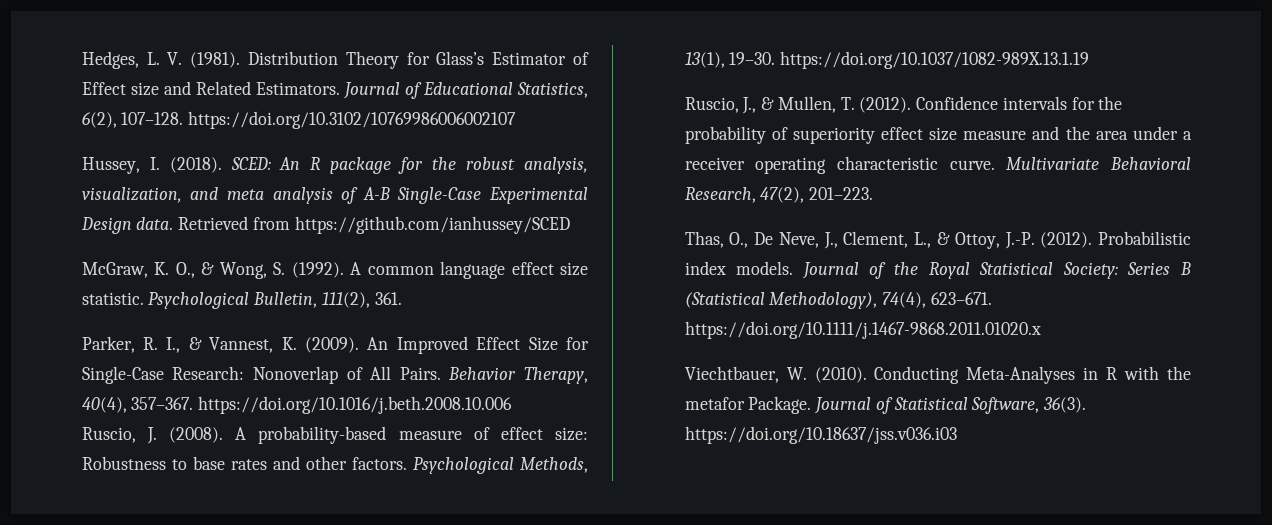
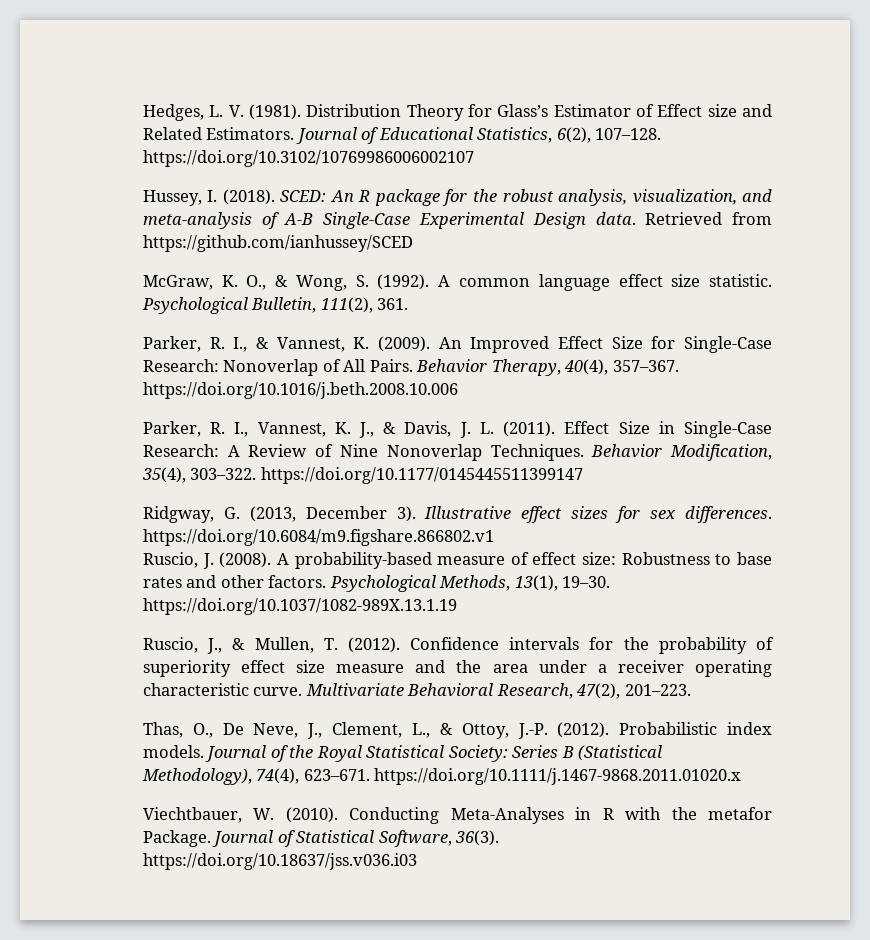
- SCED: An R package for the robust analysis, visualization, and meta analysis of A-B Single-Case Experimental Design data.
+ SCED: An R package for the robust analysis, visualization, and meta-analysis of A-B Single-Case Experimental Design data.
+ Parker, R. I., Vannest, K. J., & Davis, J. L. (2011). Effect Size in Single-Case Research: A Review of Nine Nonoverlap Techniques. Behavior Modification, 35(4), 303–322. https://doi.org/10.1177/0145445511399147
+ Ridgway, G. (2013, December 3). Illustrative effect sizes for sex differences. https://doi.org/10.6084/m9.figshare.866802.v1

